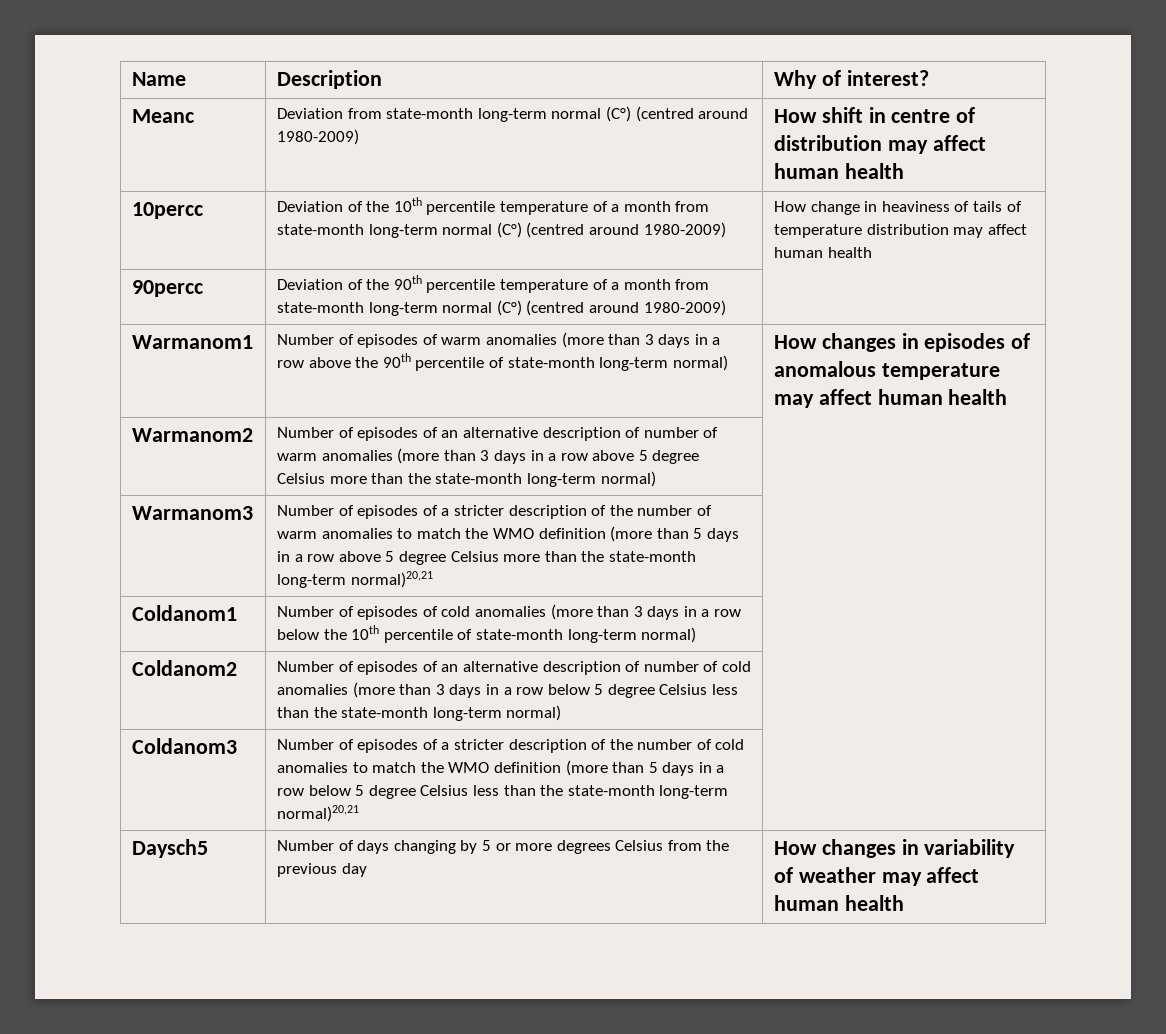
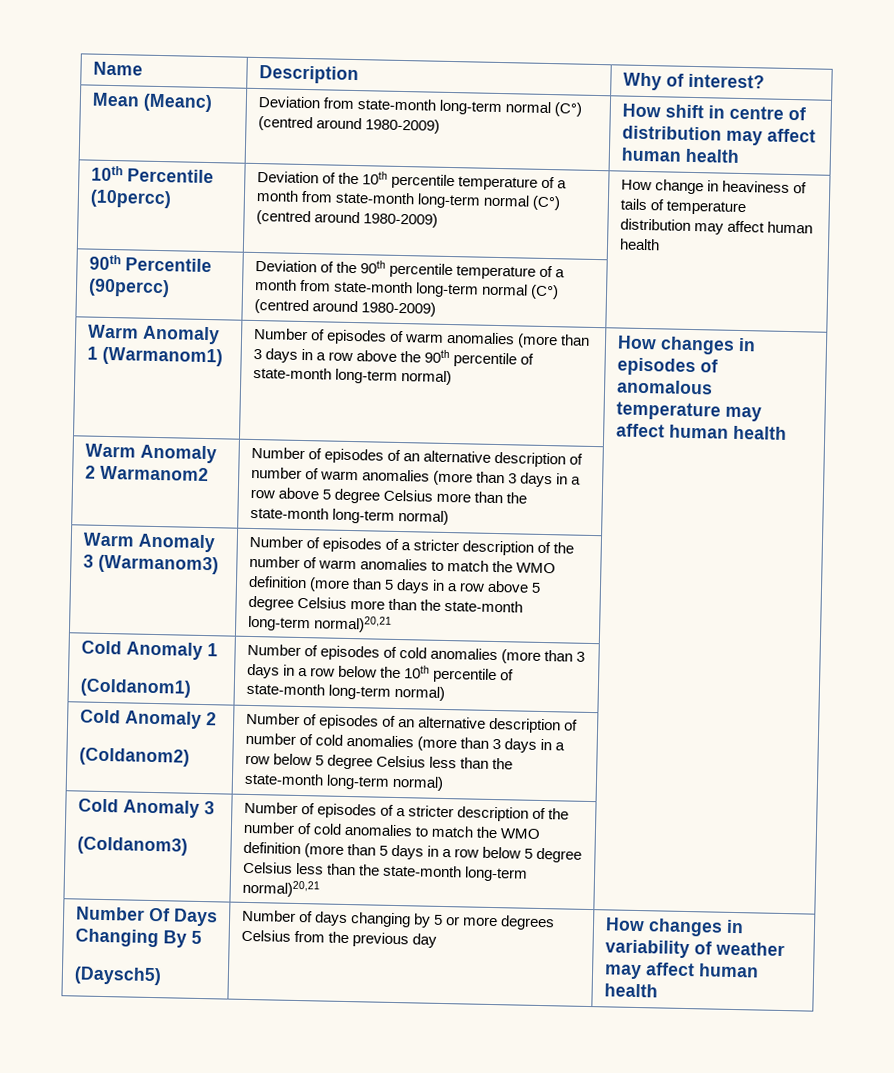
- Meanc | Deviation from state-month long-term normal (C°) (centred around 1980-2009) | How shift in centre of distribution may affect human health
+ Mean (Meanc) | Deviation from state-month long-term normal (C°) (centred around 1980-2009) | How shift in centre of distribution may affect human health
- 10percc | Deviation of the 10th percentile temperature of a month from state-month long-term normal (C°) (centred around 1980-2009) | How change in heaviness of tails of temperature distribution may affect human health
+ 10th Percentile (10percc) | Deviation of the 10th percentile temperature of a month from state-month long-term normal (C°) (centred around 1980-2009) | How change in heaviness of tails of temperature distribution may affect human health
- 90percc | Deviation of the 90th percentile temperature of a month from state-month long-term normal (C°) (centred around 1980-2009) |
+ 90th Percentile (90percc) | Deviation of the 90th percentile temperature of a month from state-month long-term normal (C°) (centred around 1980-2009) |
- Warmanom1 | Number of episodes of warm anomalies (more than 3 days in a row above the 90th percentile of state-month long-term normal) | How changes in episodes of anomalous temperature may affect human health
+ Warm Anomaly 1 (Warmanom1) | Number of episodes of warm anomalies (more than 3 days in a row above the 90th percentile of state-month long-term normal) | How changes in episodes of anomalous temperature may affect human health
- Warmanom2 | Number of episodes of an alternative description of number of warm anomalies (more than 3 days in a row above 5 degree Celsius more than the state-month long-term normal) |
+ Warm Anomaly 2 Warmanom2 | Number of episodes of an alternative description of number of warm anomalies (more than 3 days in a row above 5 degree Celsius more than the state-month long-term normal) |
- Warmanom3 | Number of episodes of a stricter description of the number of warm anomalies to match the WMO definition (more than 5 days in a row above 5 degree Celsius more than the state-month long-term normal)20,21 |
+ Warm Anomaly 3 (Warmanom3) | Number of episodes of a stricter description of the number of warm anomalies to match the WMO definition (more than 5 days in a row above 5 degree Celsius more than the state-month long-term normal)20,21 |
- Coldanom1 | Number of episodes of cold anomalies (more than 3 days in a row below the 10th percentile of state-month long-term normal) |
+ Cold Anomaly 1
+ (Coldanom1) | Number of episodes of cold anomalies (more than 3 days in a row below the 10th percentile of state-month long-term normal) |
- Coldanom2 | Number of episodes of an alternative description of number of cold anomalies (more than 3 days in a row below 5 degree Celsius less than the state-month long-term normal) |
+ Cold Anomaly 2
+ (Coldanom2) | Number of episodes of an alternative description of number of cold anomalies (more than 3 days in a row below 5 degree Celsius less than the state-month long-term normal) |
- Coldanom3 | Number of episodes of a stricter description of the number of cold anomalies to match the WMO definition (more than 5 days in a row below 5 degree Celsius less than the state-month long-term normal)20,21 |
+ Cold Anomaly 3
+ (Coldanom3) | Number of episodes of a stricter description of the number of cold anomalies to match the WMO definition (more than 5 days in a row below 5 degree Celsius less than the state-month long-term normal)20,21 |
- Daysch5 | Number of days changing by 5 or more degrees Celsius from the previous day | How changes in variability of weather may affect human health
+ Number Of Days Changing By 5
+ (Daysch5) | Number of days changing by 5 or more degrees Celsius from the previous day | How changes in variability of weather may affect human health

